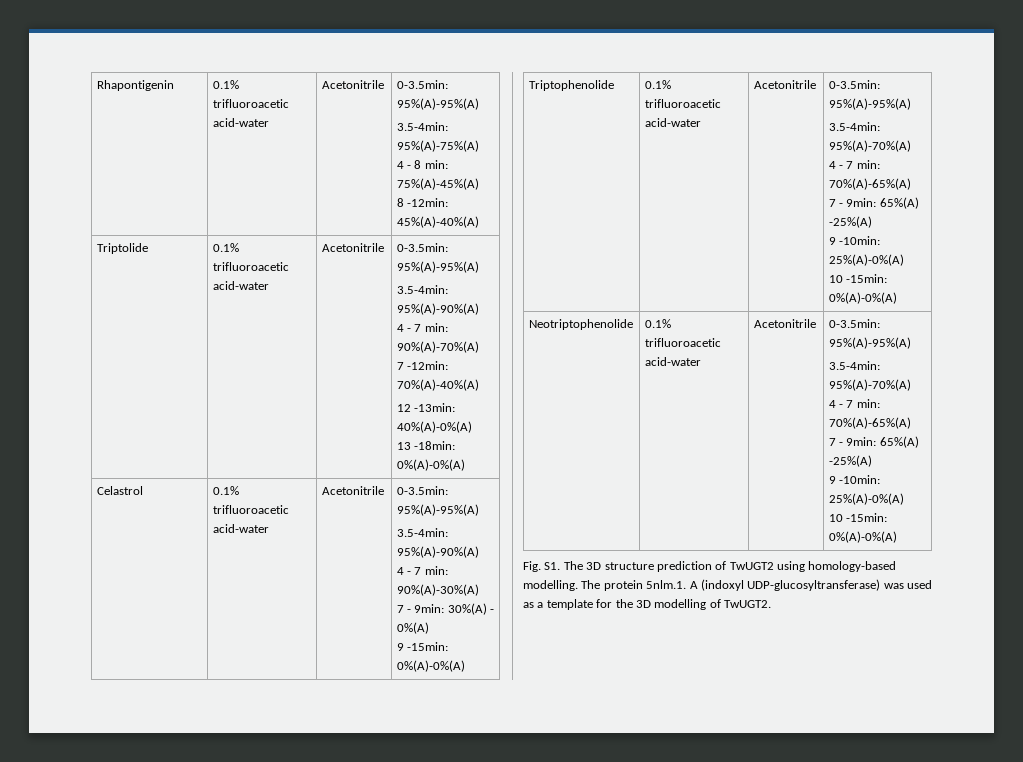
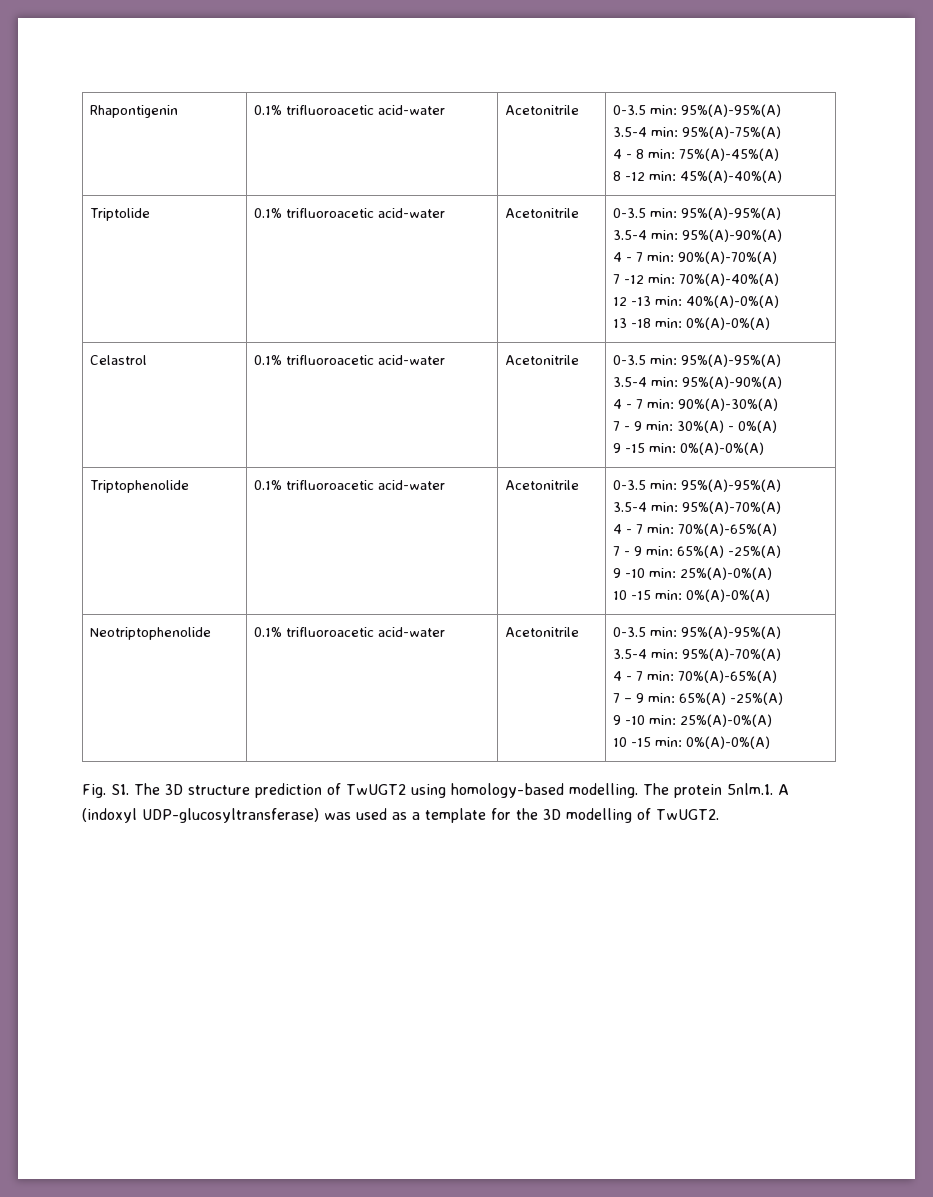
- Rhapontigenin | 0.1% trifluoroacetic acid-water | Acetonitrile | 0-3.5min: 95%(A)-95%(A)
- 3.5-4min: 95%(A)-75%(A)
+ Rhapontigenin | 0.1% trifluoroacetic acid-water | Acetonitrile | 0-3.5 min: 95%(A)-95%(A)
+ 3.5-4 min: 95%(A)-75%(A)
  4 - 8 min: 75%(A)-45%(A)
- 8 -12min: 45%(A)-40%(A)
+ 8 -12 min: 45%(A)-40%(A)
- Triptolide | 0.1% trifluoroacetic acid-water | Acetonitrile | 0-3.5min: 95%(A)-95%(A)
- 3.5-4min: 95%(A)-90%(A)
+ Triptolide | 0.1% trifluoroacetic acid-water | Acetonitrile | 0-3.5 min: 95%(A)-95%(A)
+ 3.5-4 min: 95%(A)-90%(A)
  4 - 7 min: 90%(A)-70%(A)
- 7 -12min: 70%(A)-40%(A)
- 12 -13min: 40%(A)-0%(A)
- 13 -18min: 0%(A)-0%(A)
+ 7 -12 min: 70%(A)-40%(A)
+ 12 -13 min: 40%(A)-0%(A)
+ 13 -18 min: 0%(A)-0%(A)
- Celastrol | 0.1% trifluoroacetic acid-water | Acetonitrile | 0-3.5min: 95%(A)-95%(A)
- 3.5-4min: 95%(A)-90%(A)
+ Celastrol | 0.1% trifluoroacetic acid-water | Acetonitrile | 0-3.5 min: 95%(A)-95%(A)
+ 3.5-4 min: 95%(A)-90%(A)
  4 - 7 min: 90%(A)-30%(A)
- 7 - 9min: 30%(A) - 0%(A)
- 9 -15min: 0%(A)-0%(A)
+ 7 - 9 min: 30%(A) - 0%(A)
+ 9 -15 min: 0%(A)-0%(A)
- Triptophenolide | 0.1% trifluoroacetic acid-water | Acetonitrile | 0-3.5min: 95%(A)-95%(A)
- 3.5-4min: 95%(A)-70%(A)
+ Triptophenolide | 0.1% trifluoroacetic acid-water | Acetonitrile | 0-3.5 min: 95%(A)-95%(A)
+ 3.5-4 min: 95%(A)-70%(A)
  4 - 7 min: 70%(A)-65%(A)
- 7 - 9min: 65%(A) -25%(A)
- 9 -10min: 25%(A)-0%(A)
- 10 -15min: 0%(A)-0%(A)
+ 7 - 9 min: 65%(A) -25%(A)
+ 9 -10 min: 25%(A)-0%(A)
+ 10 -15 min: 0%(A)-0%(A)
- Neotriptophenolide | 0.1% trifluoroacetic acid-water | Acetonitrile | 0-3.5min: 95%(A)-95%(A)
- 3.5-4min: 95%(A)-70%(A)
+ Neotriptophenolide | 0.1% trifluoroacetic acid-water | Acetonitrile | 0-3.5 min: 95%(A)-95%(A)
+ 3.5-4 min: 95%(A)-70%(A)
  4 - 7 min: 70%(A)-65%(A)
- 7 - 9min: 65%(A) -25%(A)
- 9 -10min: 25%(A)-0%(A)
- 10 -15min: 0%(A)-0%(A)
+ 7 – 9 min: 65%(A) -25%(A)
+ 9 -10 min: 25%(A)-0%(A)
+ 10 -15 min: 0%(A)-0%(A)

